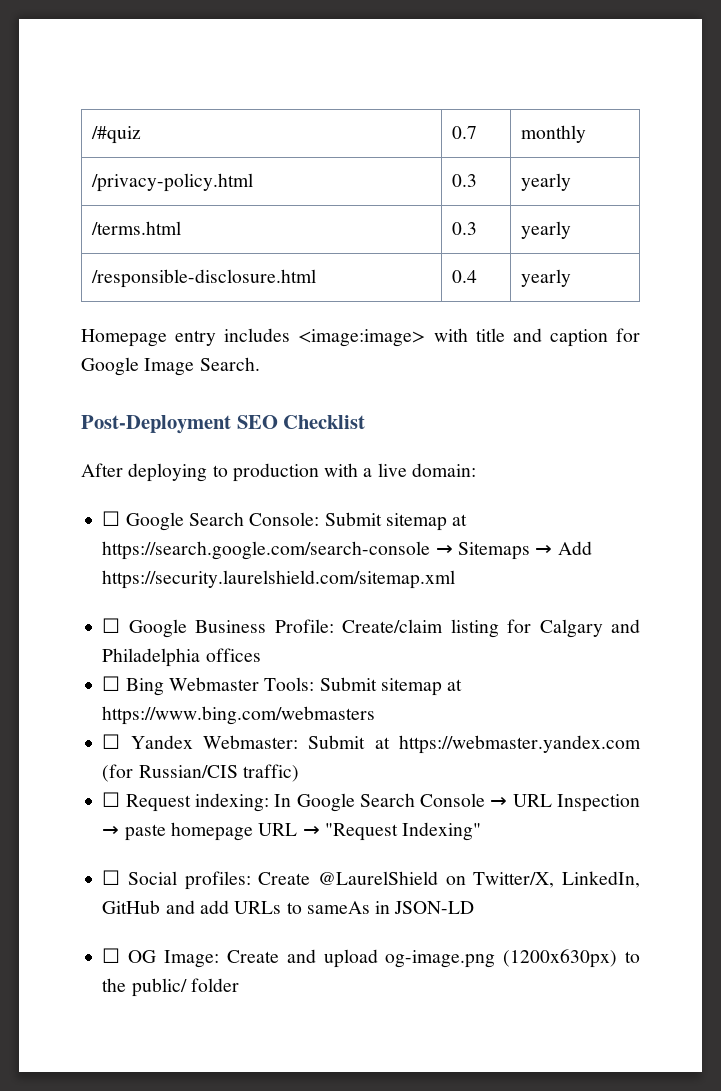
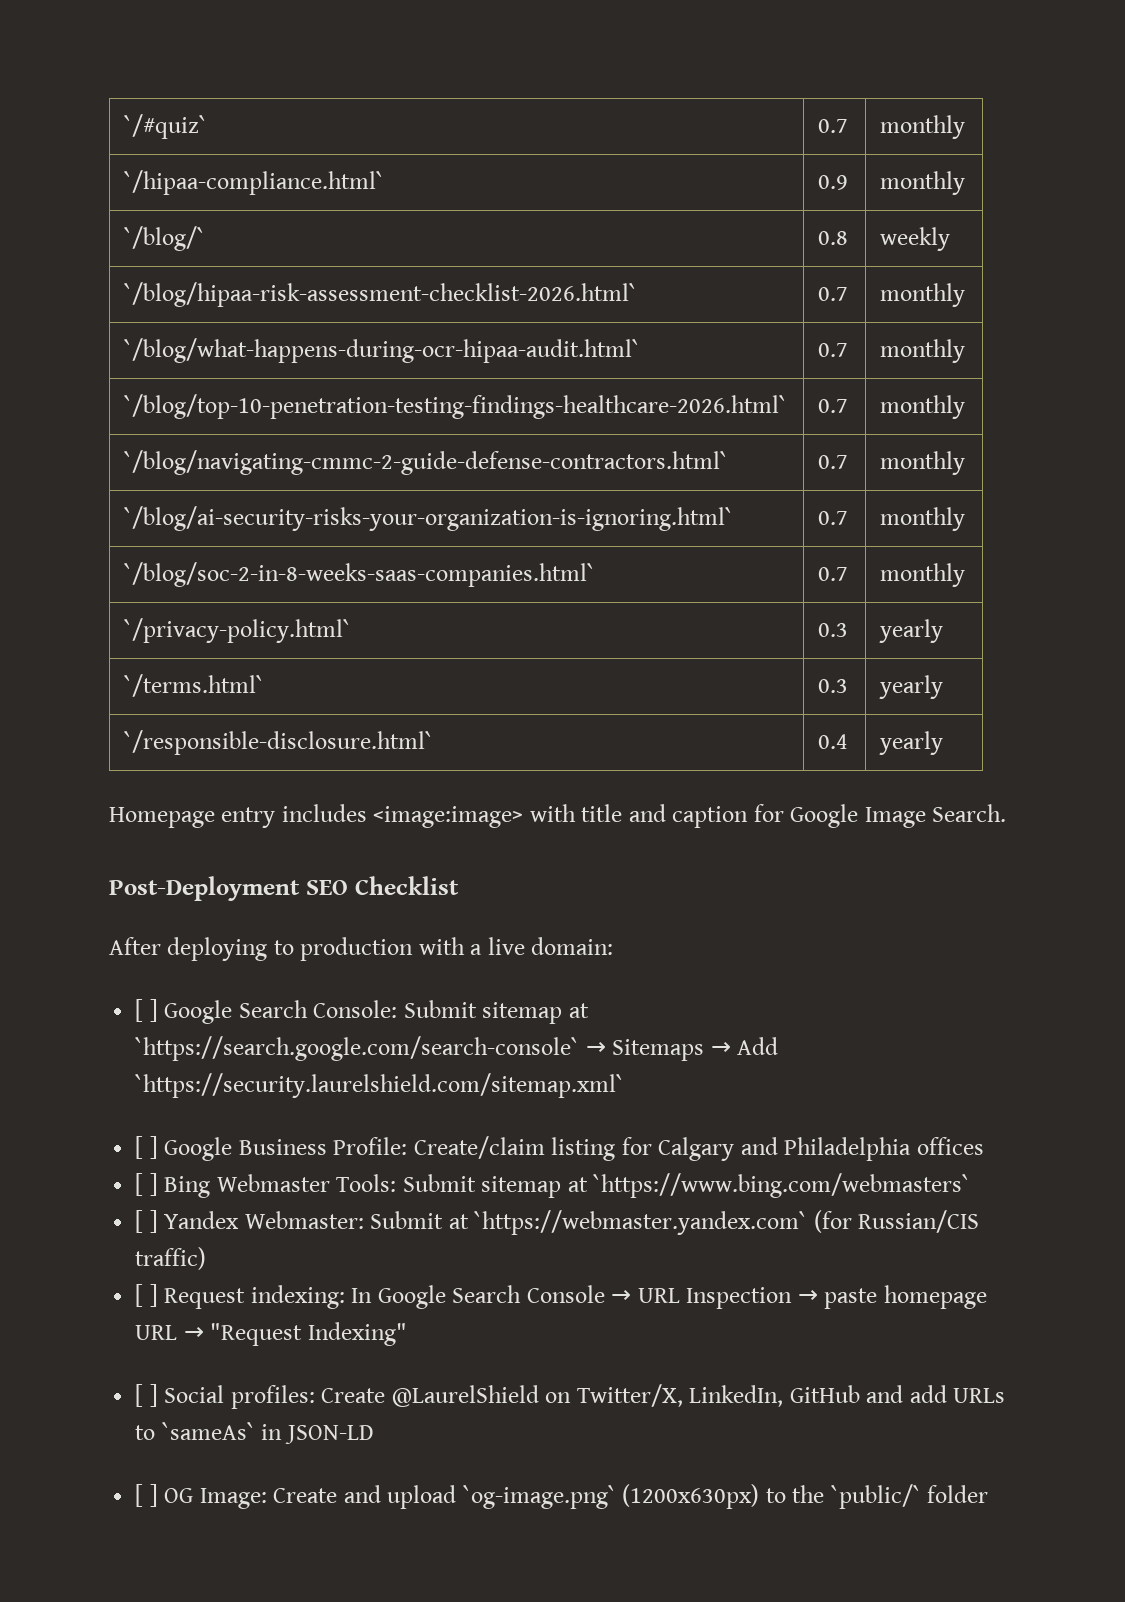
- /#quiz | 0.7 | monthly
- /privacy-policy.html | 0.3 | yearly
- /terms.html | 0.3 | yearly
- /responsible-disclosure.html | 0.4 | yearly
+ `/#quiz` | 0.7 | monthly
+ `/hipaa-compliance.html` | 0.9 | monthly
+ `/blog/` | 0.8 | weekly
+ `/blog/hipaa-risk-assessment-checklist-2026.html` | 0.7 | monthly
+ `/blog/what-happens-during-ocr-hipaa-audit.html` | 0.7 | monthly
+ `/blog/top-10-penetration-testing-findings-healthcare-2026.html` | 0.7 | monthly
+ `/blog/navigating-cmmc-2-guide-defense-contractors.html` | 0.7 | monthly
+ `/blog/ai-security-risks-your-organization-is-ignoring.html` | 0.7 | monthly
+ `/blog/soc-2-in-8-weeks-saas-companies.html` | 0.7 | monthly
+ `/privacy-policy.html` | 0.3 | yearly
+ `/terms.html` | 0.3 | yearly
+ `/responsible-disclosure.html` | 0.4 | yearly
- ☐ Google Search Console: Submit sitemap at https://search.google.com/search-console → Sitemaps → Add https://security.laurelshield.com/sitemap.xml
- ☐ Google Business Profile: Create/claim listing for Calgary and Philadelphia offices
+ [ ] Google Search Console: Submit sitemap at `https://search.google.com/search-console` → Sitemaps → Add `https://security.laurelshield.com/sitemap.xml`
+ [ ] Google Business Profile: Create/claim listing for Calgary and Philadelphia offices
- ☐ Bing Webmaster Tools: Submit sitemap at https://www.bing.com/webmasters
- ☐ Yandex Webmaster: Submit at https://webmaster.yandex.com (for Russian/CIS traffic)
+ [ ] Bing Webmaster Tools: Submit sitemap at `https://www.bing.com/webmasters`
+ [ ] Yandex Webmaster: Submit at `https://webmaster.yandex.com` (for Russian/CIS traffic)
- ☐ Request indexing: In Google Search Console → URL Inspection → paste homepage URL → "Request Indexing"
+ [ ] Request indexing: In Google Search Console → URL Inspection → paste homepage URL → "Request Indexing"
- ☐ Social profiles: Create @LaurelShield on Twitter/X, LinkedIn, GitHub and add URLs to sameAs in JSON-LD
+ [ ] Social profiles: Create @LaurelShield on Twitter/X, LinkedIn, GitHub and add URLs to `sameAs` in JSON-LD
- ☐ OG Image: Create and upload og-image.png (1200x630px) to the public/ folder
+ [ ] OG Image: Create and upload `og-image.png` (1200x630px) to the `public/` folder

